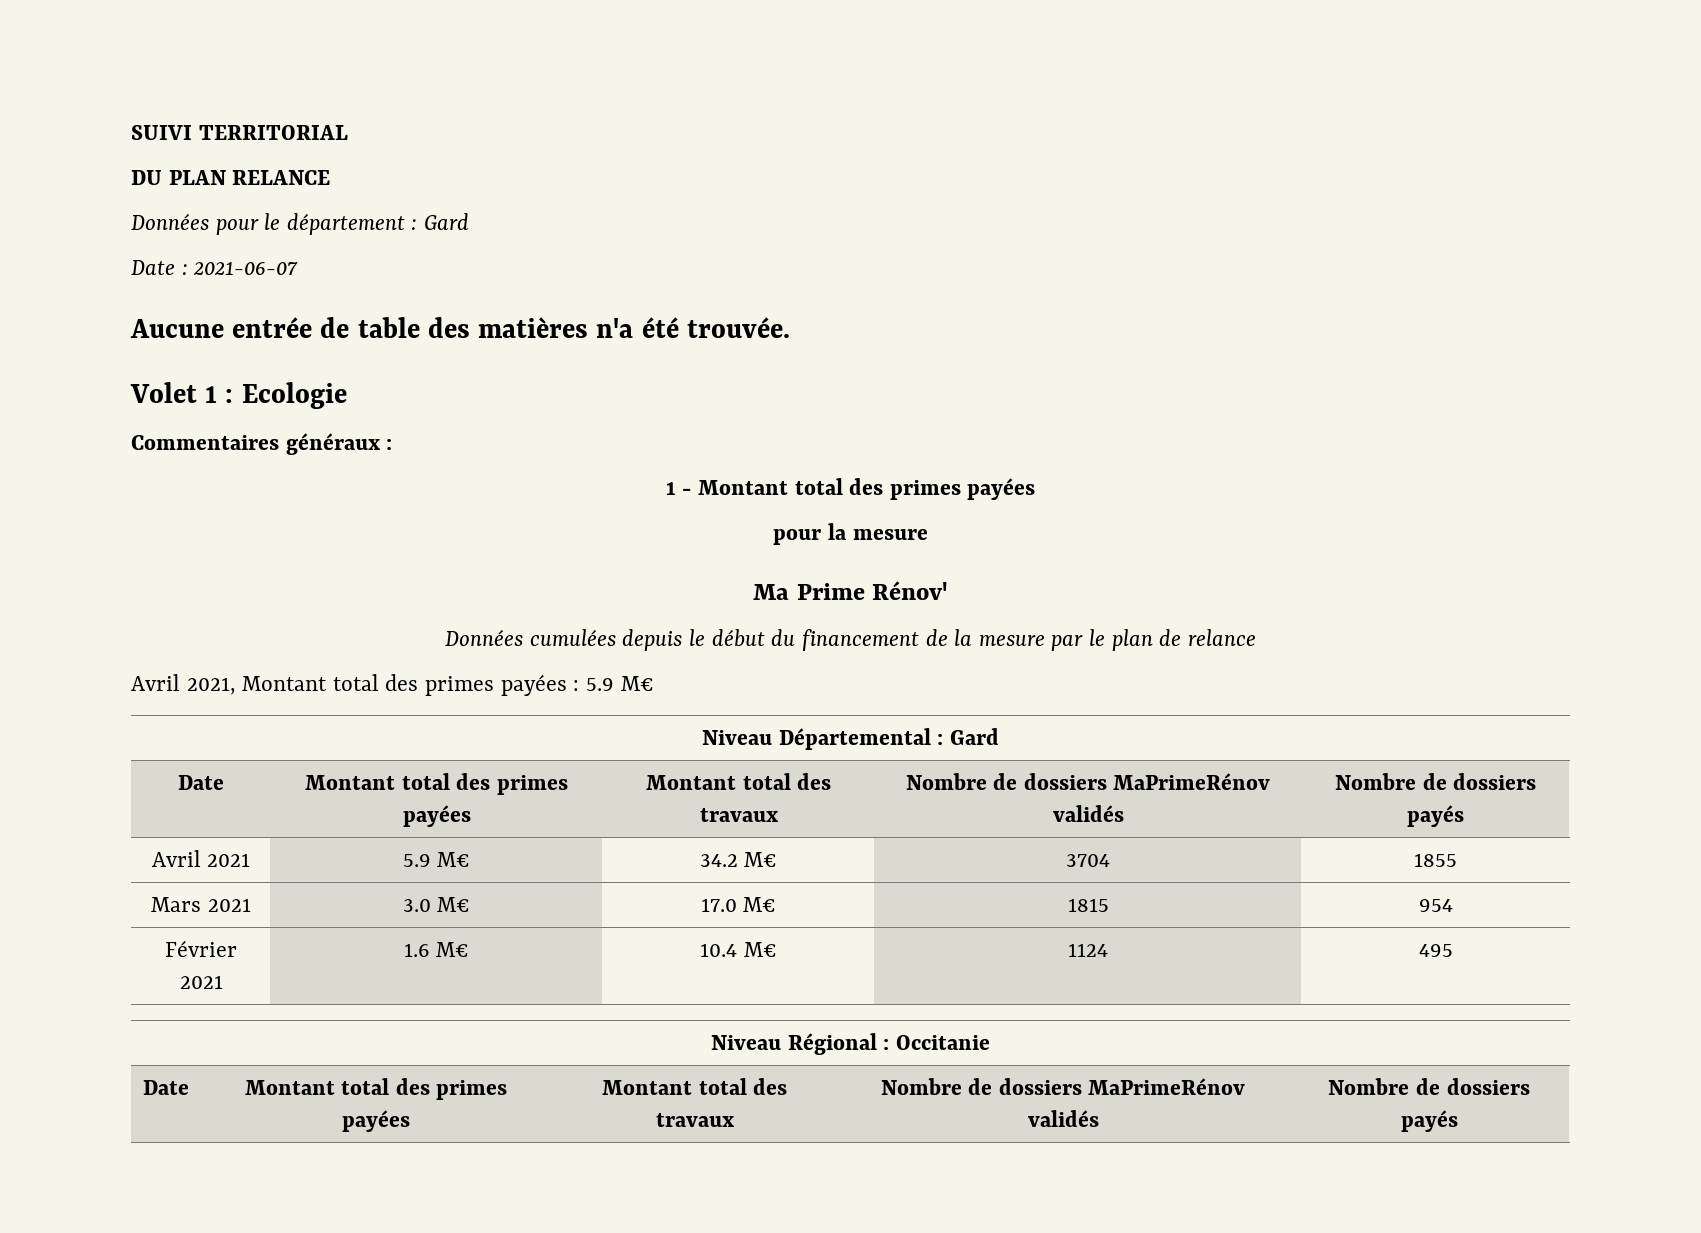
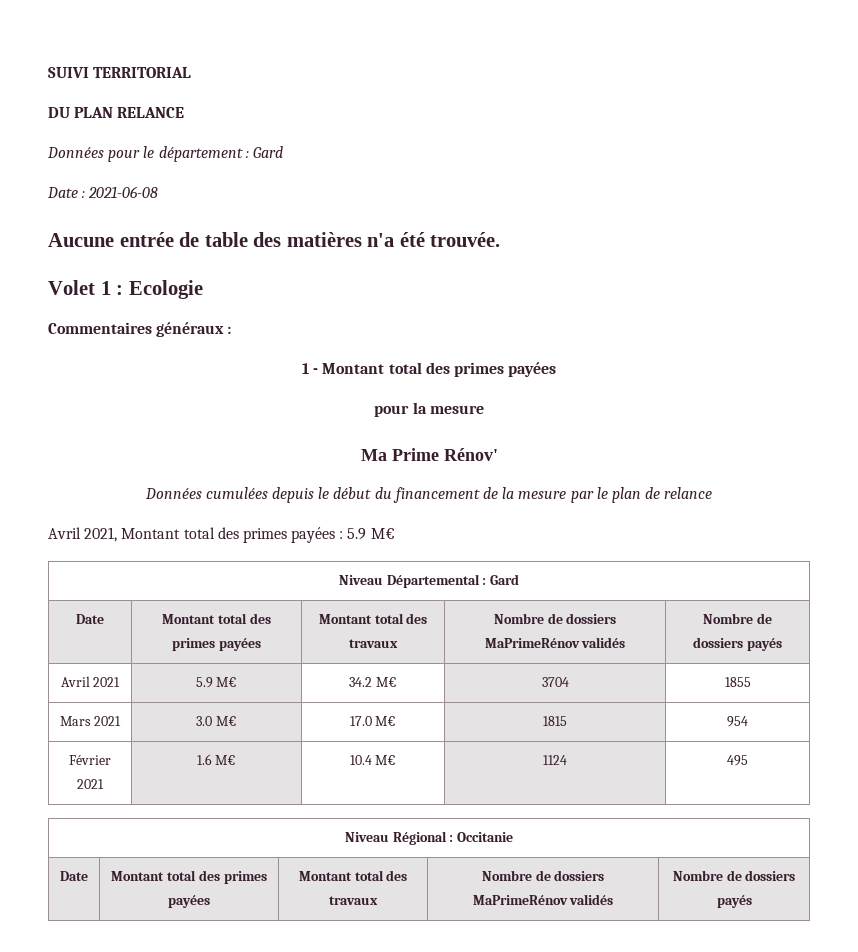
- Date : 2021-06-07
+ Date : 2021-06-08

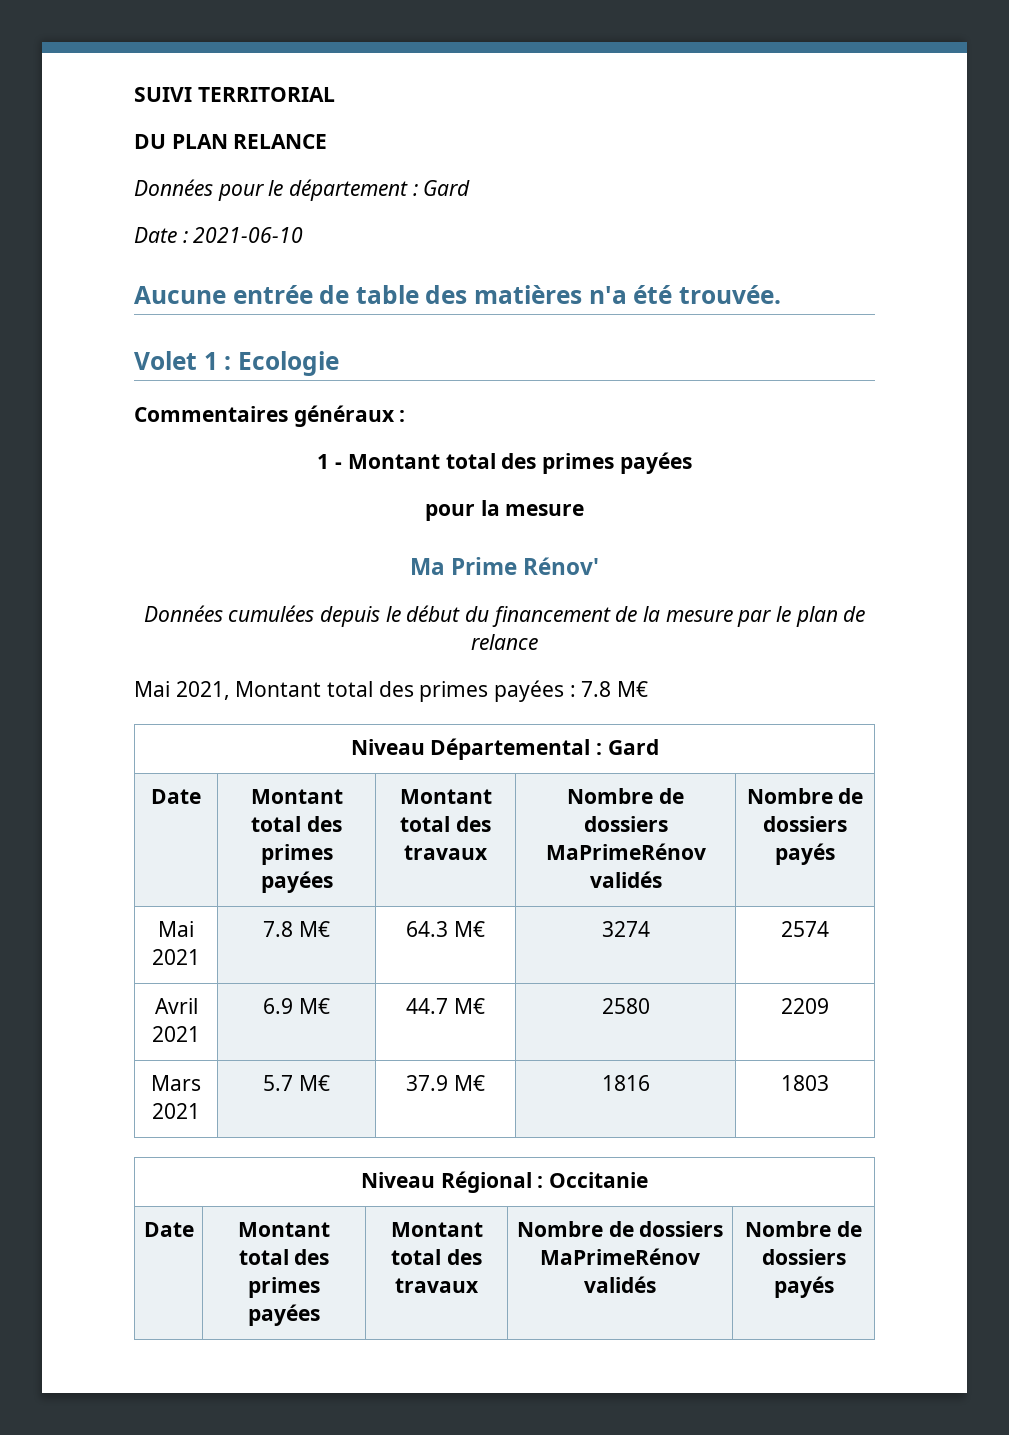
- Date : 2021-06-08
+ Date : 2021-06-10
- Avril 2021, Montant total des primes payées : 5.9 M€
+ Mai 2021, Montant total des primes payées : 7.8 M€
+ Mai 2021 | 7.8 M€ | 64.3 M€ | 3274 | 2574
- Avril 2021 | 5.9 M€ | 34.2 M€ | 3704 | 1855
+ Avril 2021 | 6.9 M€ | 44.7 M€ | 2580 | 2209
- Mars 2021 | 3.0 M€ | 17.0 M€ | 1815 | 954
- Février 2021 | 1.6 M€ | 10.4 M€ | 1124 | 495
+ Mars 2021 | 5.7 M€ | 37.9 M€ | 1816 | 1803

